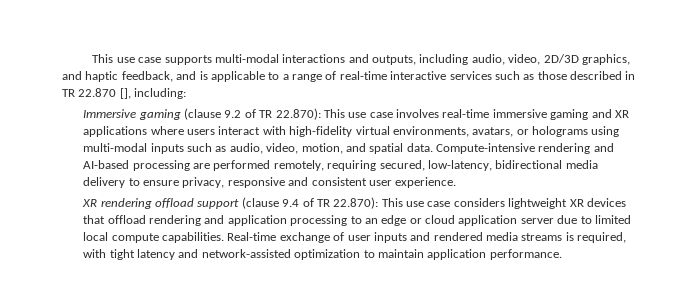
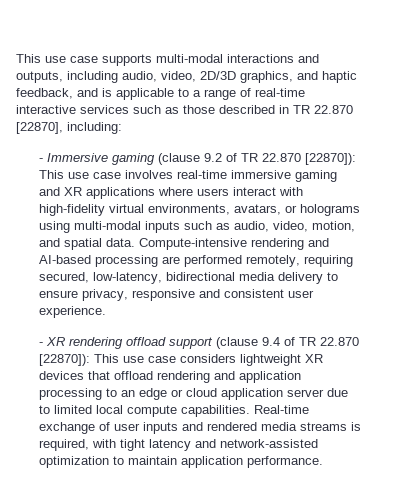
- This use case supports multi-modal interactions and outputs, including audio, video, 2D/3D graphics, and haptic feedback, and is applicable to a range of real-time interactive services such as those described in TR 22.870 [], including:
+ This use case supports multi-modal interactions and outputs, including audio, video, 2D/3D graphics, and haptic feedback, and is applicable to a range of real-time interactive services such as those described in TR 22.870 [22870], including:
- Immersive gaming (clause 9.2 of TR 22.870): This use case involves real-time immersive gaming and XR applications where users interact with high-fidelity virtual environments, avatars, or holograms using multi-modal inputs such as audio, video, motion, and spatial data.
+ - Immersive gaming (clause 9.2 of TR 22.870 [22870]): This use case involves real-time immersive gaming and XR applications where users interact with high-fidelity virtual environments, avatars, or holograms using multi-modal inputs such as audio, video, motion, and spatial data.
- XR rendering offload support (clause 9.4 of TR 22.870): This use case considers lightweight XR devices that offload rendering and application processing to an edge or cloud application server due to limited local compute capabilities.
+ - XR rendering offload support (clause 9.4 of TR 22.870 [22870]): This use case considers lightweight XR devices that offload rendering and application processing to an edge or cloud application server due to limited local compute capabilities.

